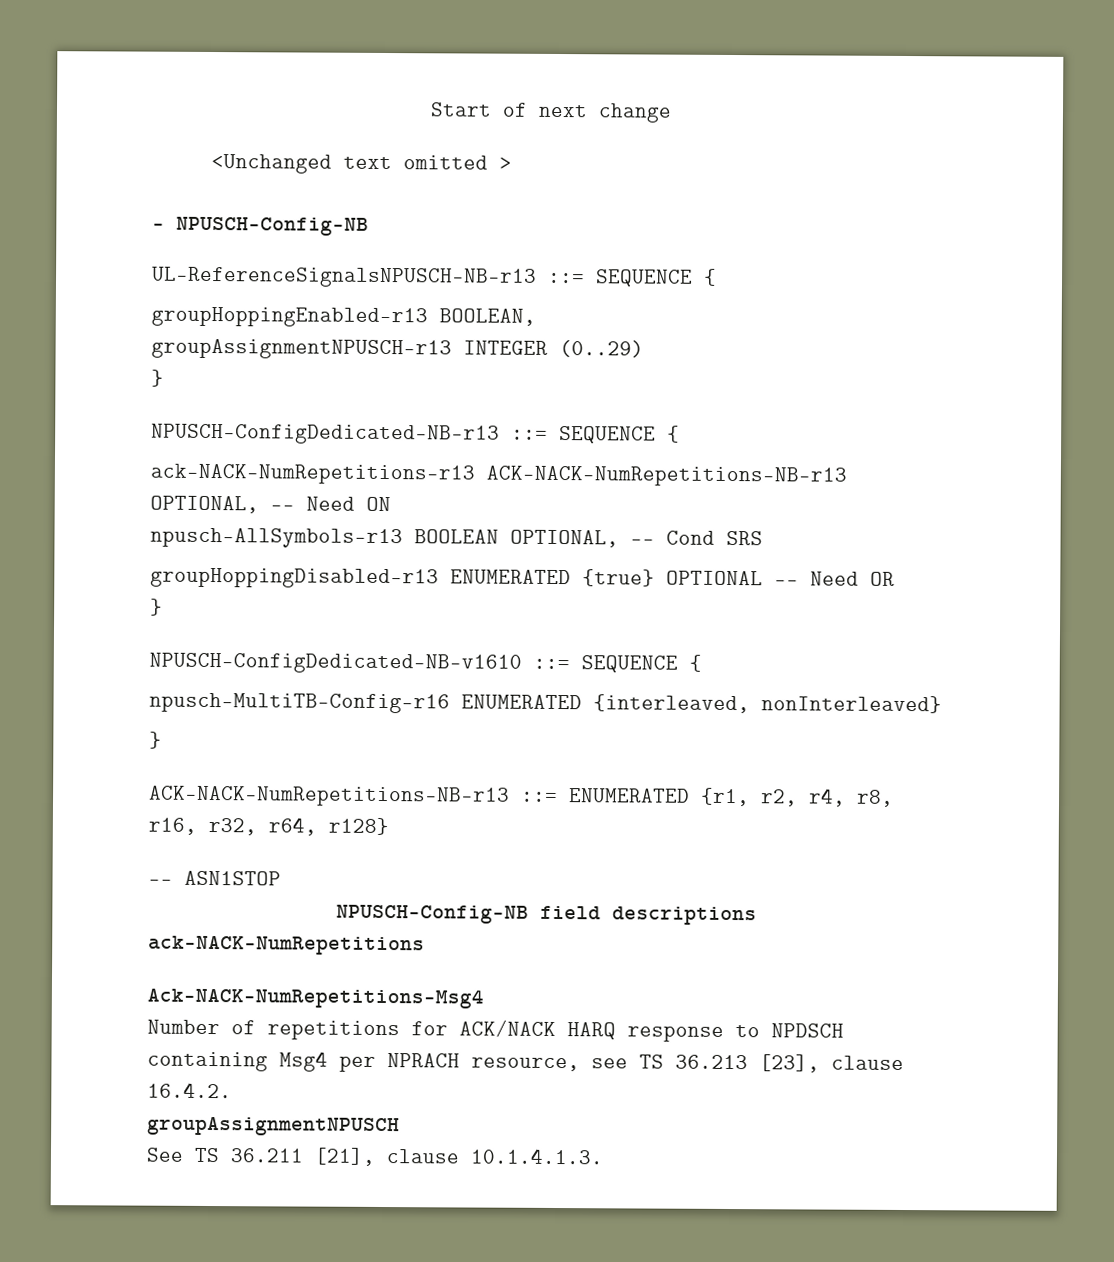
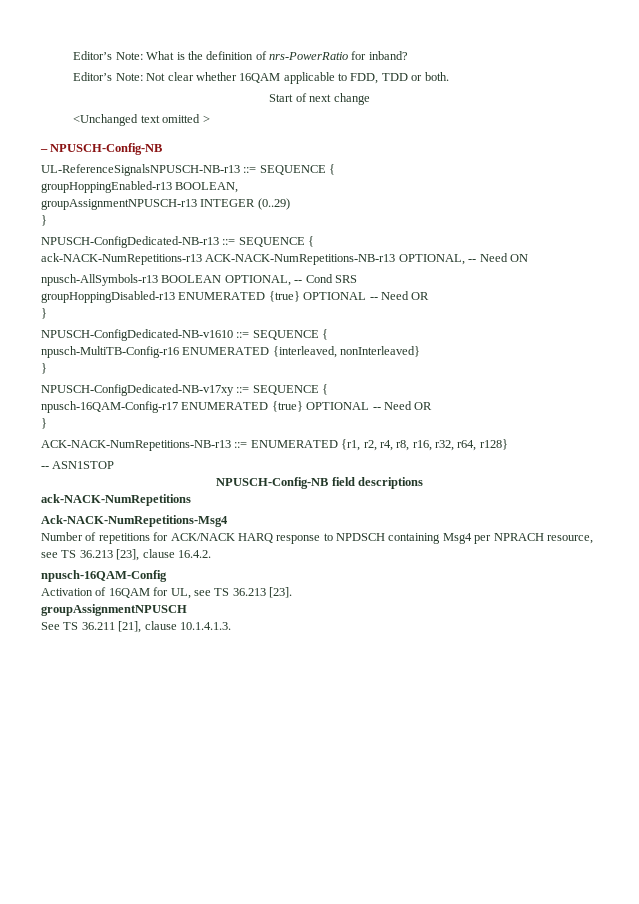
+ Editor’s Note: What is the definition of nrs-PowerRatio for inband?
+ Editor’s Note: Not clear whether 16QAM applicable to FDD, TDD or both.
+ NPUSCH-ConfigDedicated-NB-v17xy ::= SEQUENCE {
+ npusch-16QAM-Config-r17 ENUMERATED {true} OPTIONAL -- Need OR
+ }
+ npusch-16QAM-Config
+ Activation of 16QAM for UL, see TS 36.213 [23].

